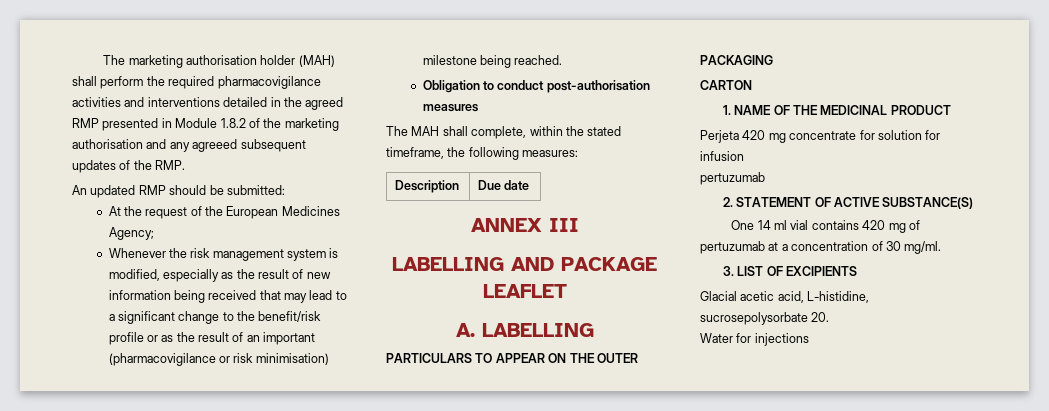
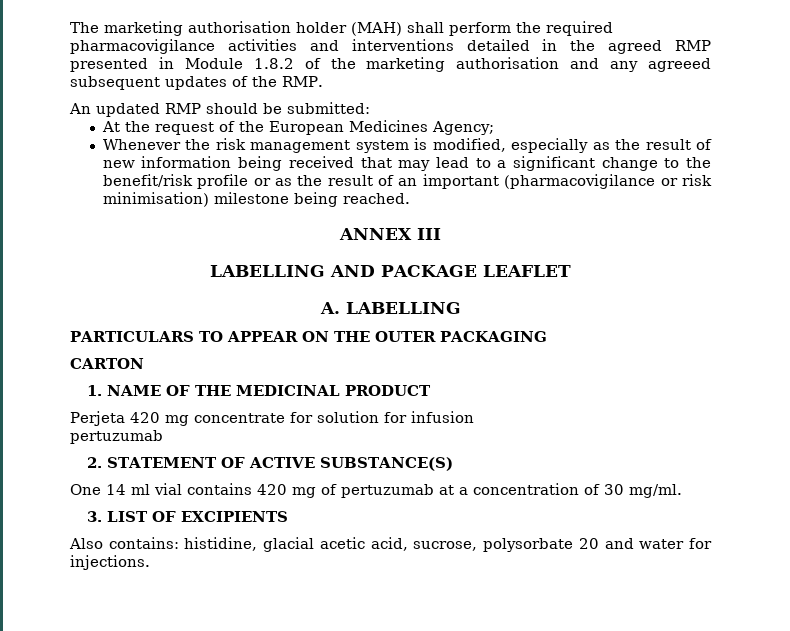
- Obligation to conduct post-authorisation measures
- The MAH shall complete, within the stated timeframe, the following measures:
- Description | Due date
- Glacial acetic acid, L-histidine, sucrosepolysorbate 20.
- Water for injections
+ Also contains: histidine, glacial acetic acid, sucrose, polysorbate 20 and water for injections.

